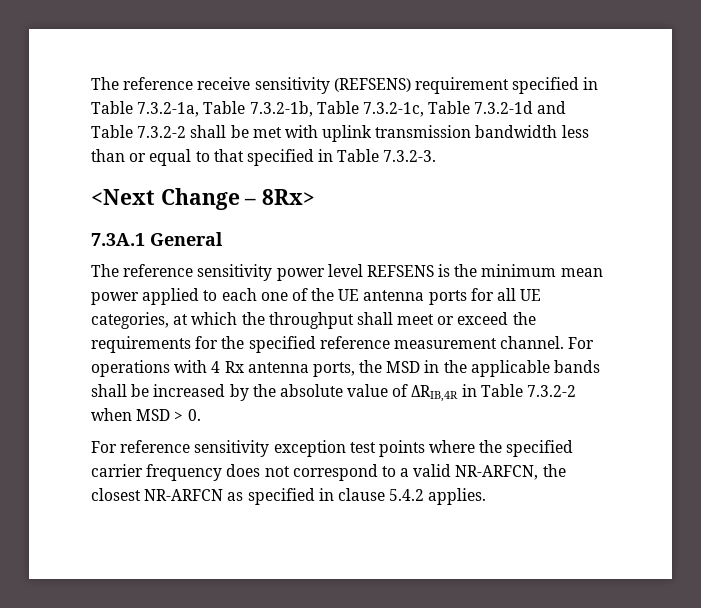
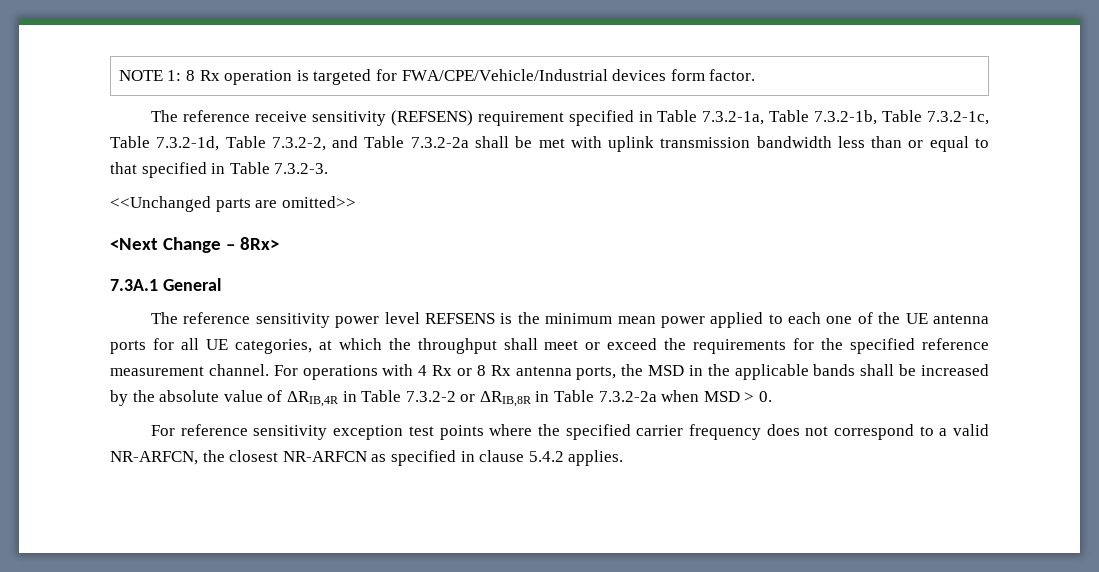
+ NOTE 1: 8 Rx operation is targeted for FWA/CPE/Vehicle/Industrial devices form factor.
- The reference receive sensitivity (REFSENS) requirement specified in Table 7.3.2-1a, Table 7.3.2-1b, Table 7.3.2-1c, Table 7.3.2-1d and Table 7.3.2-2 shall be met with uplink transmission bandwidth less than or equal to that specified in Table 7.3.2-3.
+ The reference receive sensitivity (REFSENS) requirement specified in Table 7.3.2-1a, Table 7.3.2-1b, Table 7.3.2-1c, Table 7.3.2-1d, Table 7.3.2-2, and Table 7.3.2-2a shall be met with uplink transmission bandwidth less than or equal to that specified in Table 7.3.2-3.
+ <<Unchanged parts are omitted>>
- For operations with 4 Rx antenna ports, the MSD in the applicable bands shall be increased by the absolute value of ΔRIB,4R in Table 7.3.2-2 when MSD > 0.
+ For operations with 4 Rx or 8 Rx antenna ports, the MSD in the applicable bands shall be increased by the absolute value of ΔRIB,4R in Table 7.3.2-2 or ΔRIB,8R in Table 7.3.2-2a when MSD > 0.

